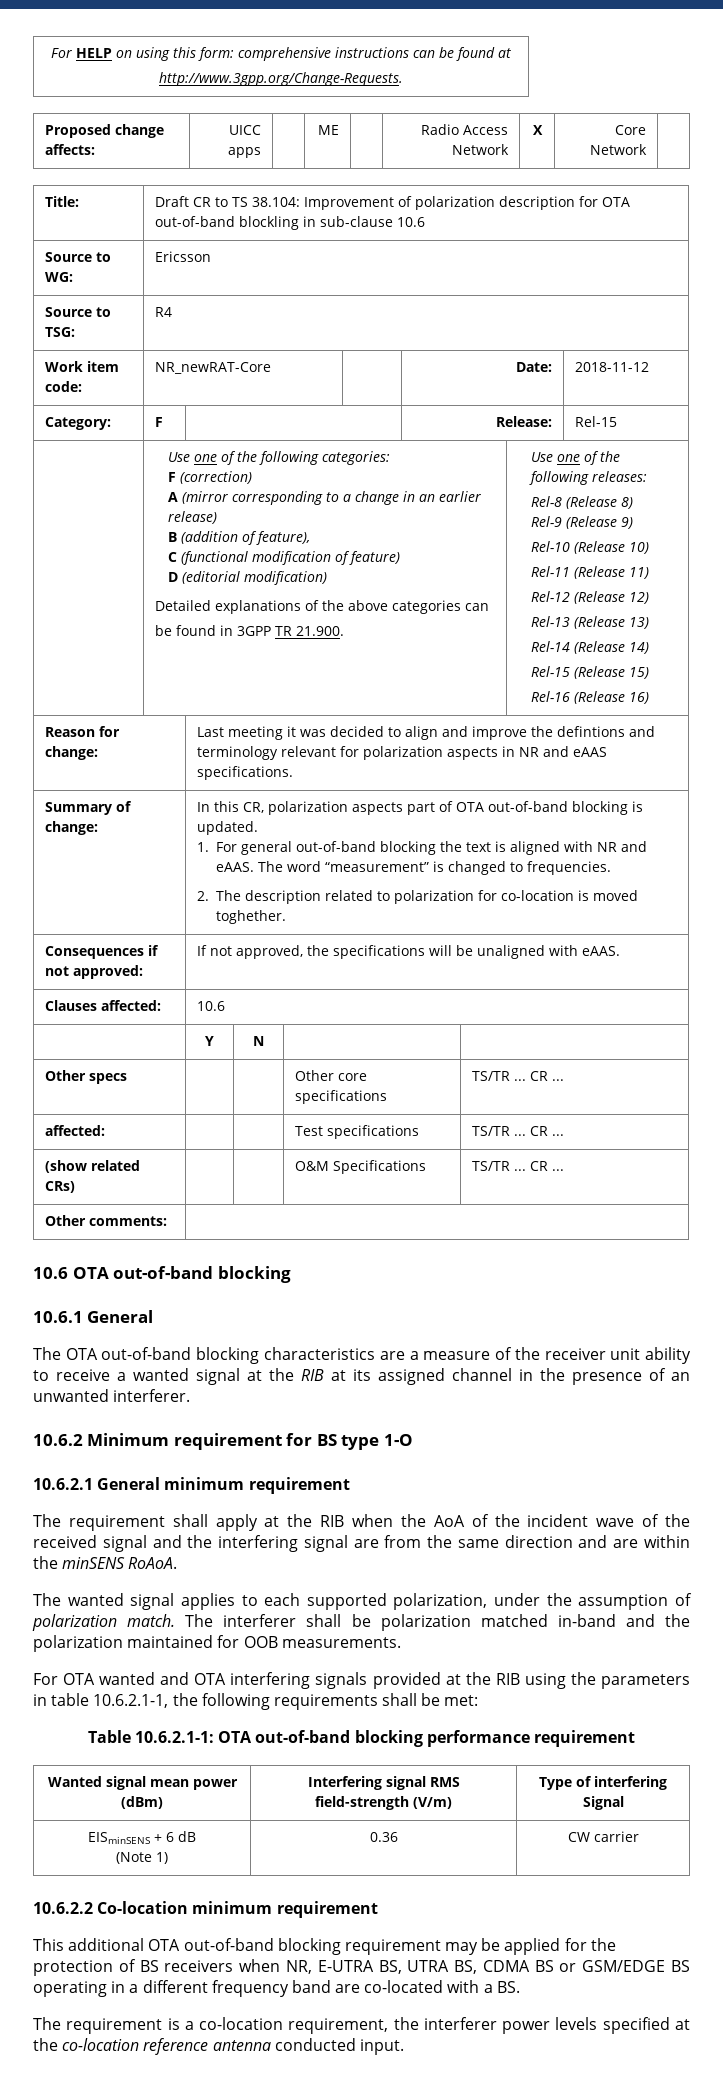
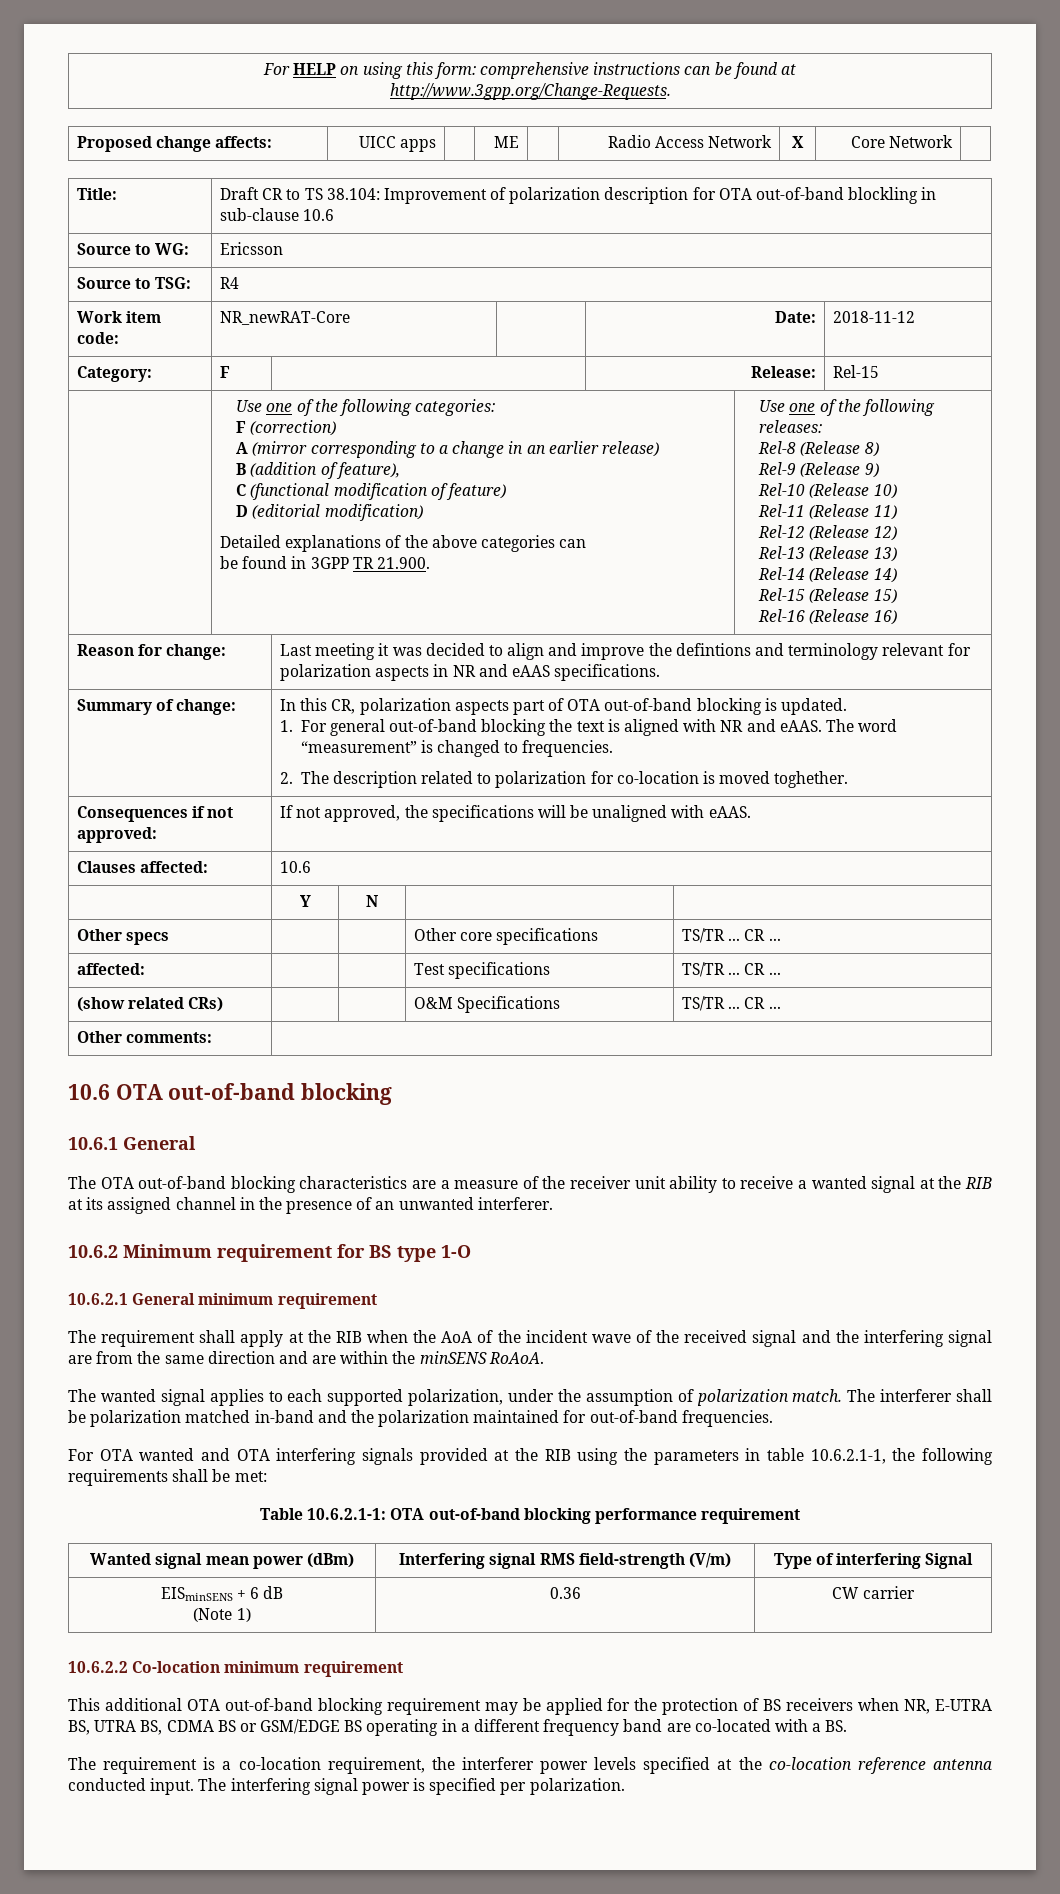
- The interferer shall be polarization matched in-band and the polarization maintained for OOB measurements.
+ The interferer shall be polarization matched in-band and the polarization maintained for out-of-band frequencies.
+ The interfering signal power is specified per polarization.

